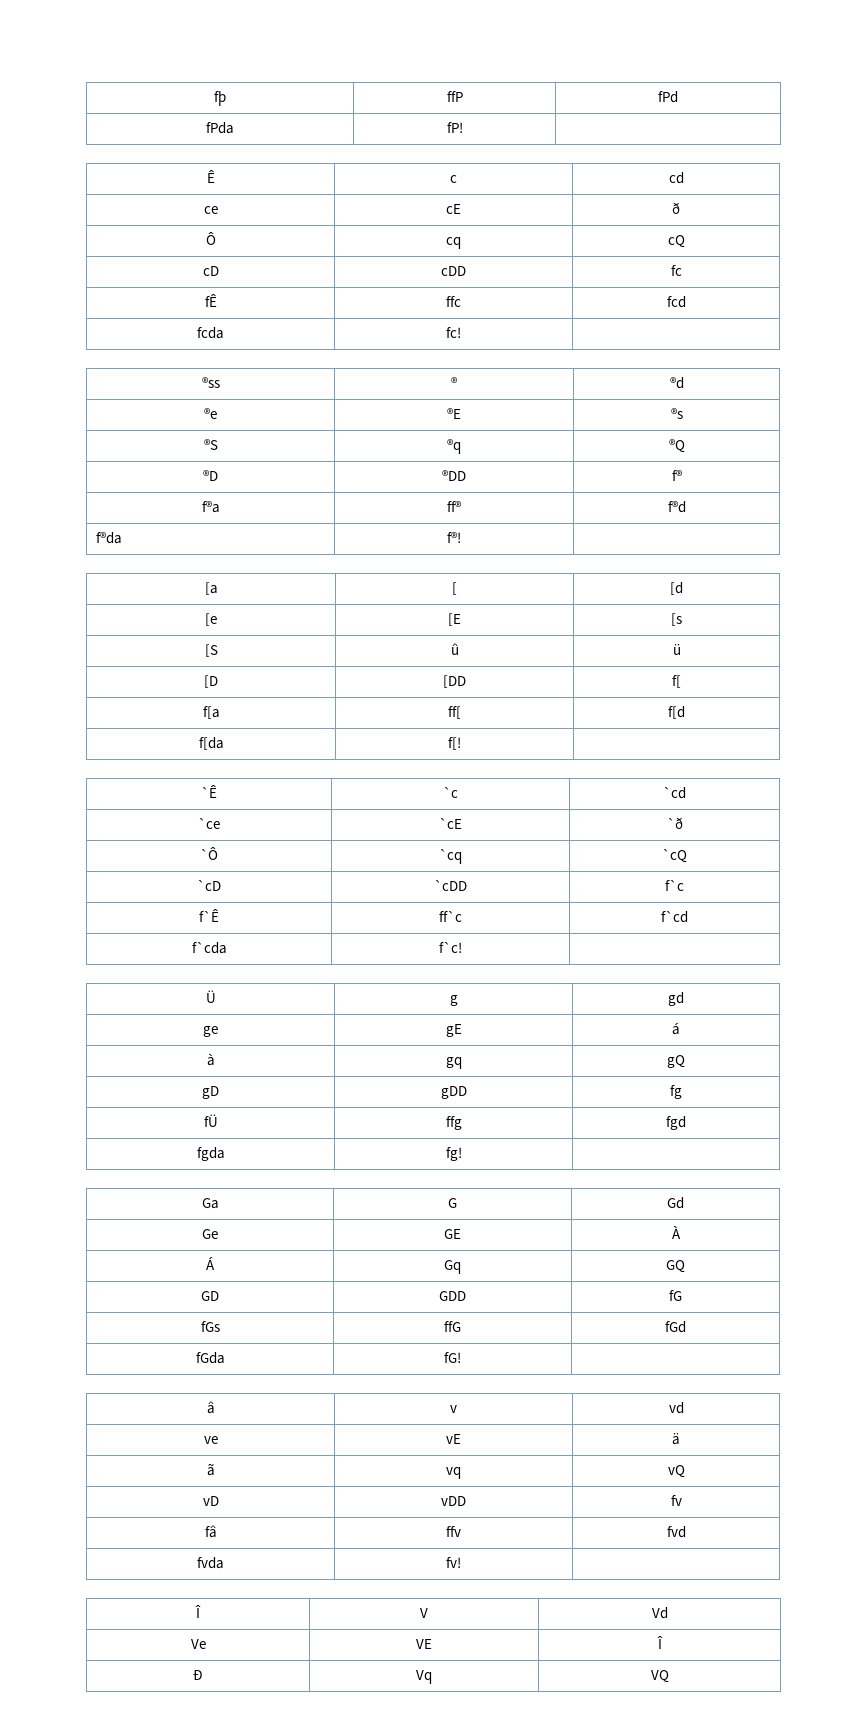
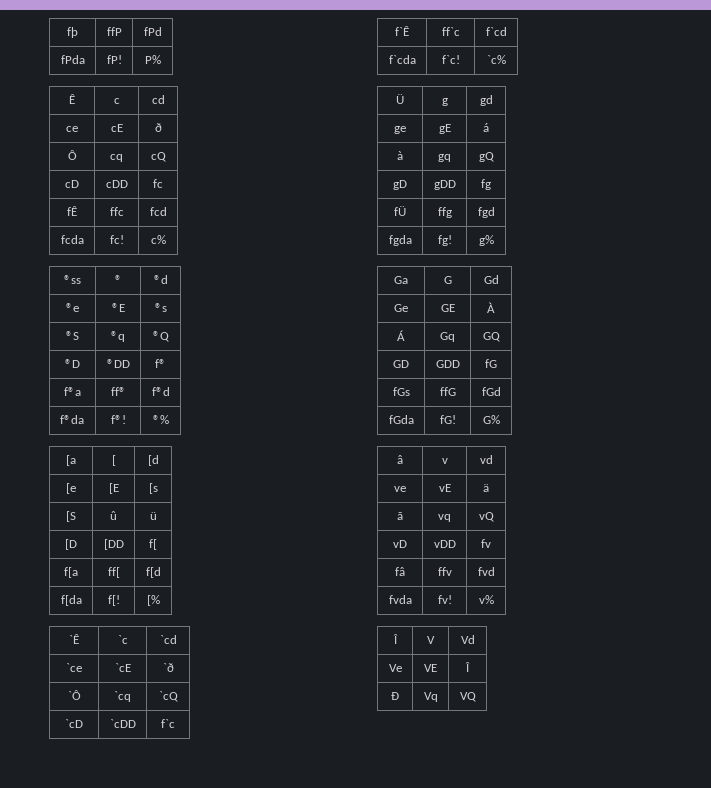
- fPda | fP! |
+ fPda | fP! | P%
- fcda | fc! |
+ fcda | fc! | c%
- f®da | f®! |
+ f®da | f®! | ®%
- f[da | f[! |
+ f[da | f[! | [%
- f`cda | f`c! |
+ f`cda | f`c! | `c%
- fgda | fg! |
+ fgda | fg! | g%
- fGda | fG! |
+ fGda | fG! | G%
- fvda | fv! |
+ fvda | fv! | v%

